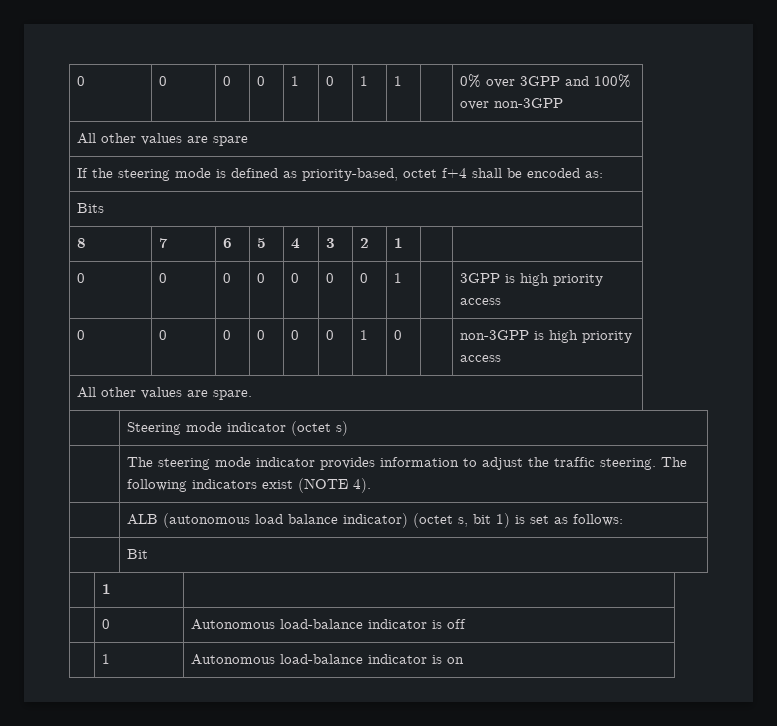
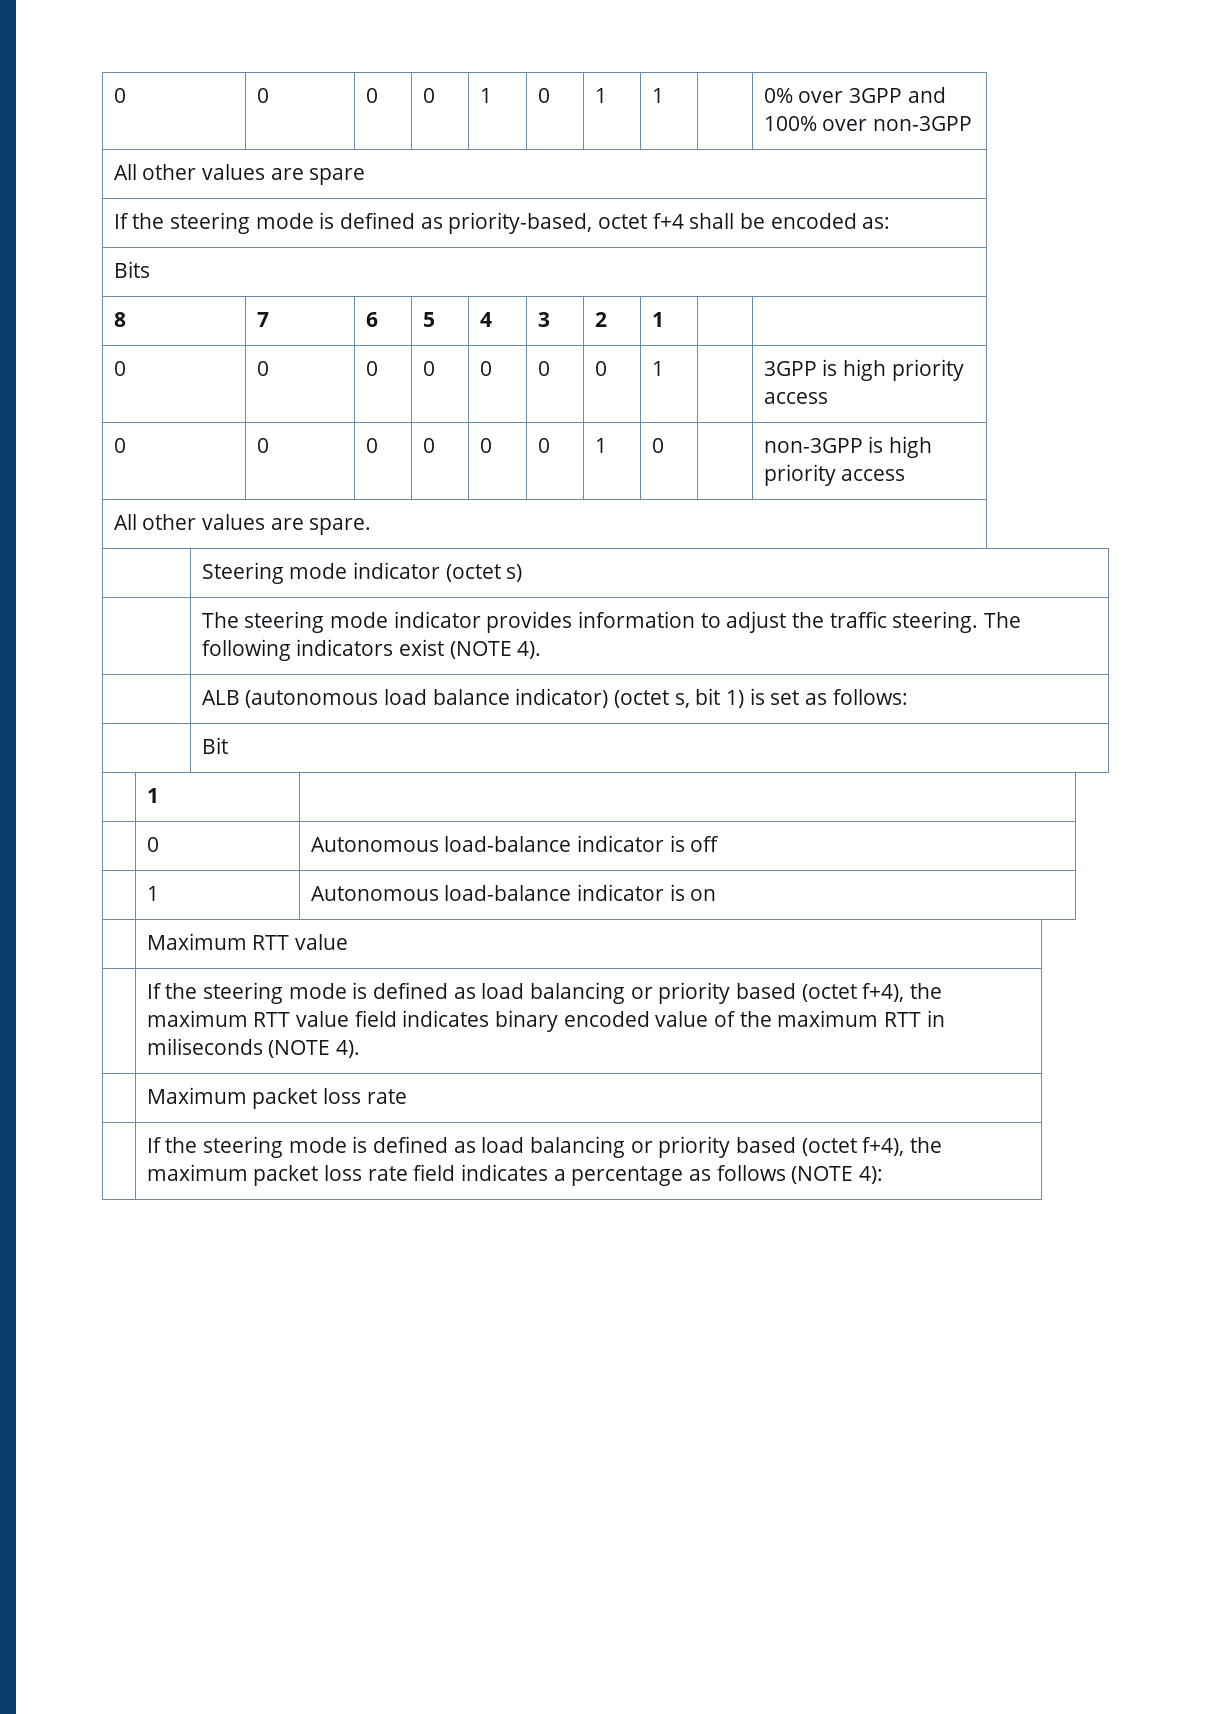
+ | Maximum RTT value
+ | If the steering mode is defined as load balancing or priority based (octet f+4), the maximum RTT value field indicates binary encoded value of the maximum RTT in miliseconds (NOTE 4).
+ | Maximum packet loss rate
+ | If the steering mode is defined as load balancing or priority based (octet f+4), the maximum packet loss rate field indicates a percentage as follows (NOTE 4):

